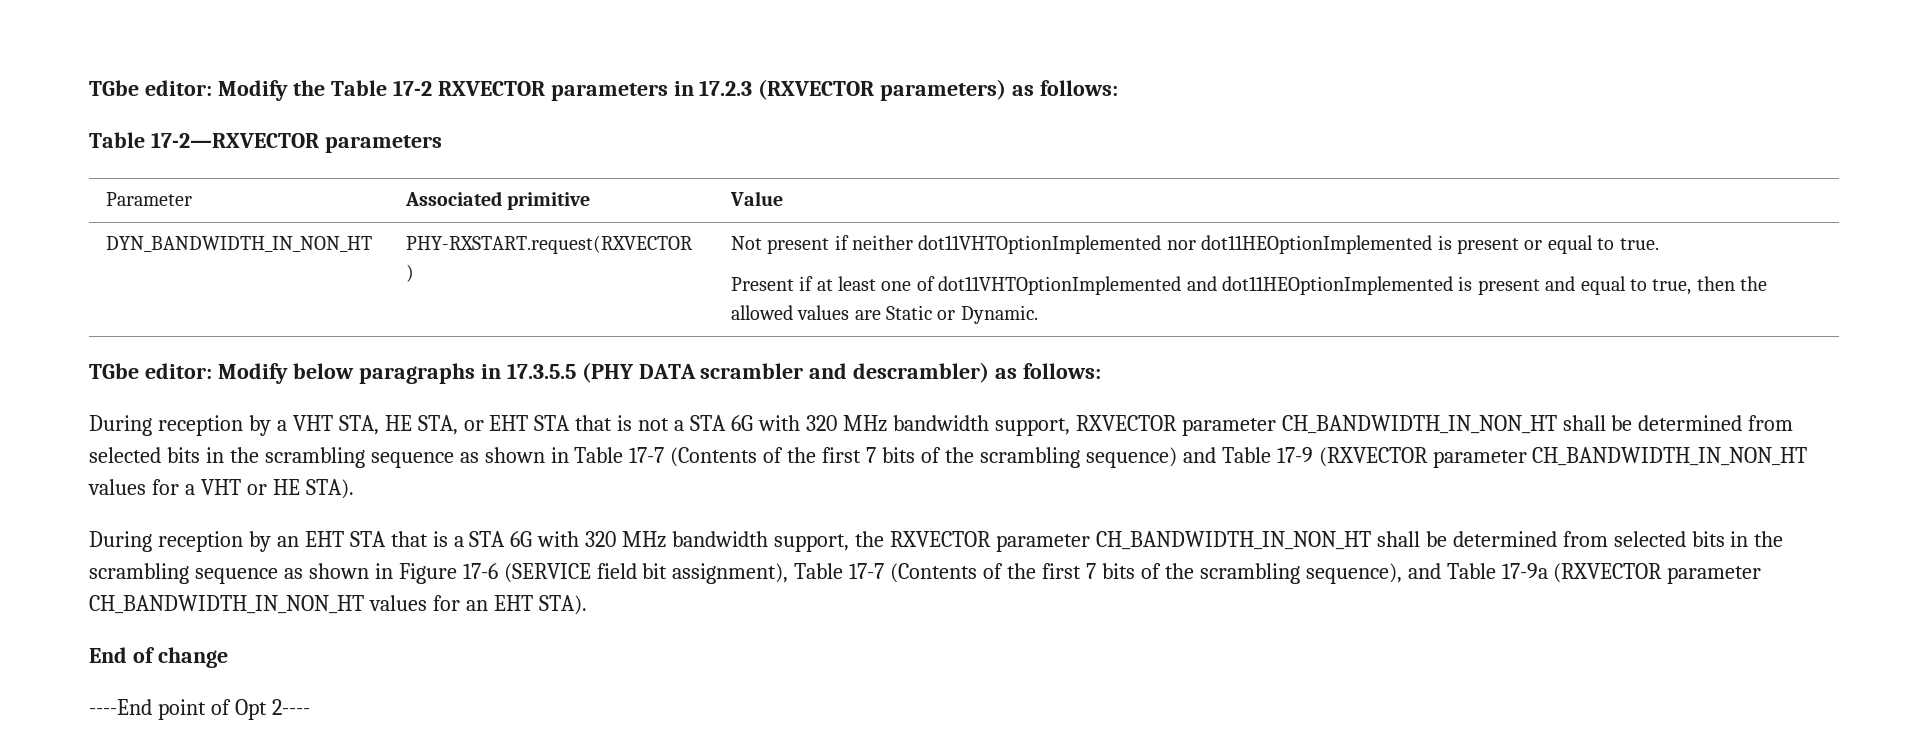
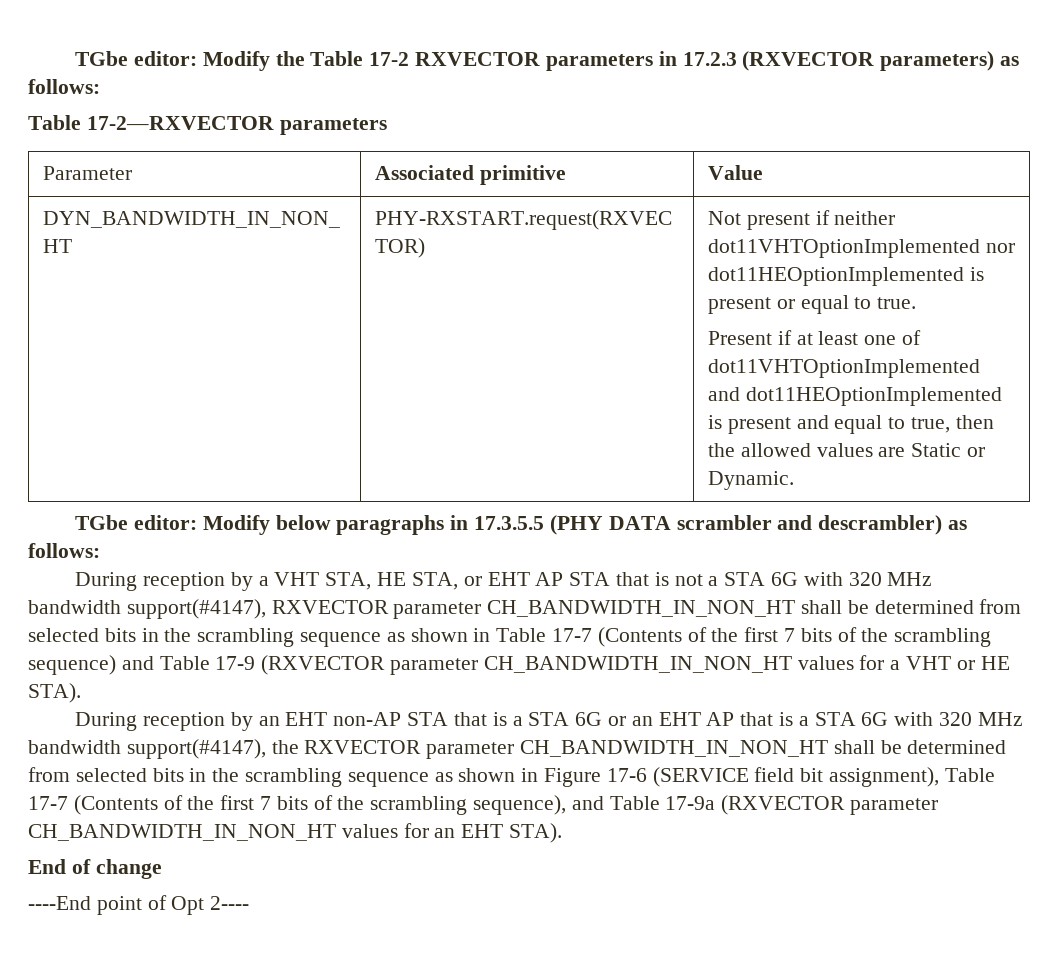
- During reception by a VHT STA, HE STA, or EHT STA that is not a STA 6G with 320 MHz bandwidth support, RXVECTOR parameter CH_BANDWIDTH_IN_NON_HT shall be determined from selected bits in the scrambling sequence as shown in Table 17-7 (Contents of the first 7 bits of the scrambling sequence) and Table 17-9 (RXVECTOR parameter CH_BANDWIDTH_IN_NON_HT values for a VHT or HE STA).
+ During reception by a VHT STA, HE STA, or EHT AP STA that is not a STA 6G with 320 MHz bandwidth support(#4147), RXVECTOR parameter CH_BANDWIDTH_IN_NON_HT shall be determined from selected bits in the scrambling sequence as shown in Table 17-7 (Contents of the first 7 bits of the scrambling sequence) and Table 17-9 (RXVECTOR parameter CH_BANDWIDTH_IN_NON_HT values for a VHT or HE STA).
- During reception by an EHT STA that is a STA 6G with 320 MHz bandwidth support, the RXVECTOR parameter CH_BANDWIDTH_IN_NON_HT shall be determined from selected bits in the scrambling sequence as shown in Figure 17-6 (SERVICE field bit assignment), Table 17-7 (Contents of the first 7 bits of the scrambling sequence), and Table 17-9a (RXVECTOR parameter CH_BANDWIDTH_IN_NON_HT values for an EHT STA).
+ During reception by an EHT non-AP STA that is a STA 6G or an EHT AP that is a STA 6G with 320 MHz bandwidth support(#4147), the RXVECTOR parameter CH_BANDWIDTH_IN_NON_HT shall be determined from selected bits in the scrambling sequence as shown in Figure 17-6 (SERVICE field bit assignment), Table 17-7 (Contents of the first 7 bits of the scrambling sequence), and Table 17-9a (RXVECTOR parameter CH_BANDWIDTH_IN_NON_HT values for an EHT STA).

